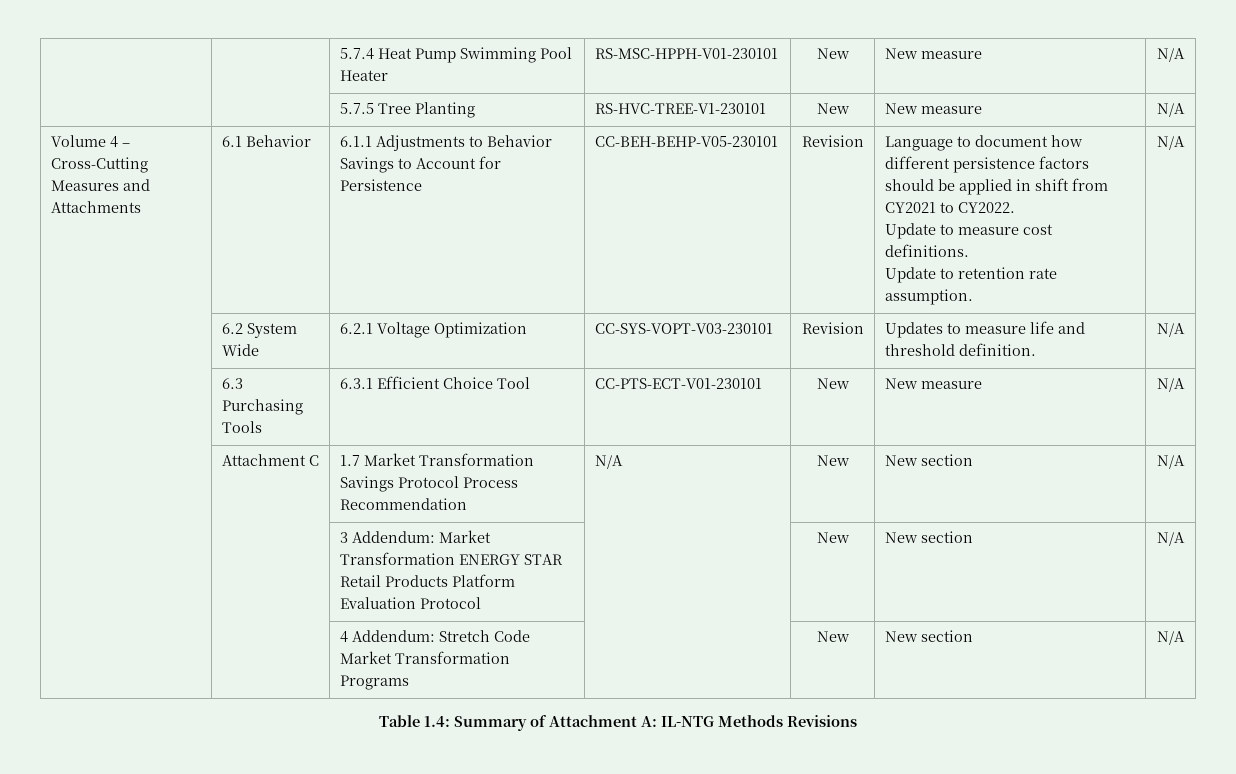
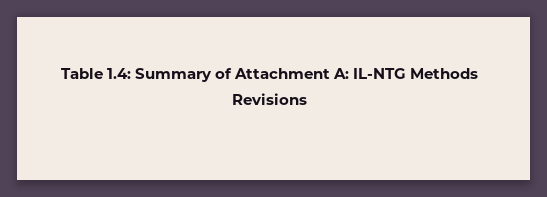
- | | 5.7.4 Heat Pump Swimming Pool Heater | RS-MSC-HPPH-V01-230101 | New | New measure | N/A
- | | 5.7.5 Tree Planting | RS-HVC-TREE-V1-230101 | New | New measure | N/A
- Volume 4 – Cross-Cutting Measures and Attachments | 6.1 Behavior | 6.1.1 Adjustments to Behavior Savings to Account for Persistence | CC-BEH-BEHP-V05-230101 | Revision | Language to document how different persistence factors should be applied in shift from CY2021 to CY2022.
- Update to measure cost definitions.
- Update to retention rate assumption. | N/A
- | 6.2 System Wide | 6.2.1 Voltage Optimization | CC-SYS-VOPT-V03-230101 | Revision | Updates to measure life and threshold definition. | N/A
- | 6.3 Purchasing Tools | 6.3.1 Efficient Choice Tool | CC-PTS-ECT-V01-230101 | New | New measure | N/A
- | Attachment C | 1.7 Market Transformation Savings Protocol Process Recommendation | N/A | New | New section | N/A
- | | 3 Addendum: Market Transformation ENERGY STAR Retail Products Platform Evaluation Protocol | | New | New section | N/A
- | | 4 Addendum: Stretch Code Market Transformation Programs | | New | New section | N/A

